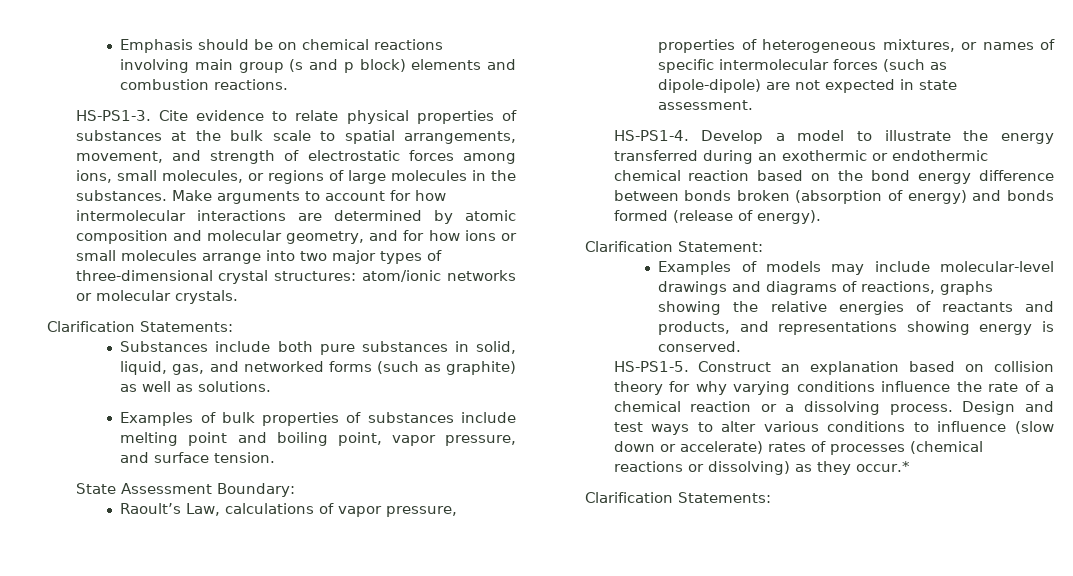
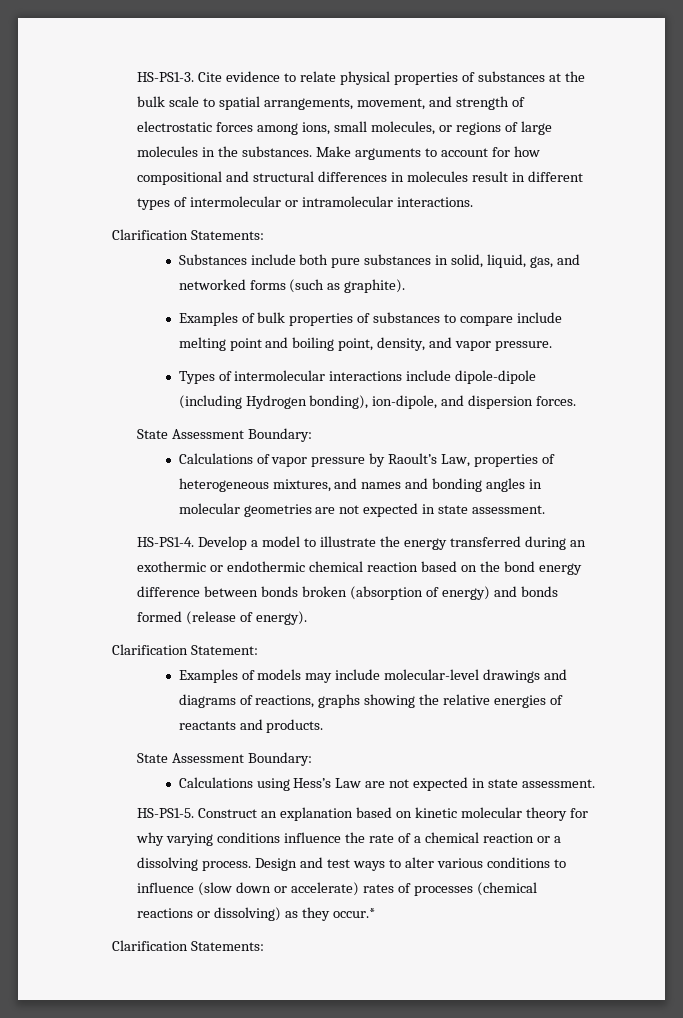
- Emphasis should be on chemical reactions involving main group (s and p block) elements and combustion reactions.
- Make arguments to account for how intermolecular interactions are determined by atomic composition and molecular geometry, and for how ions or small molecules arrange into two major types of three-dimensional crystal structures: atom/ionic networks or molecular crystals.
+ Make arguments to account for how compositional and structural differences in molecules result in different types of intermolecular or intramolecular interactions.
- Substances include both pure substances in solid, liquid, gas, and networked forms (such as graphite) as well as solutions.
+ Substances include both pure substances in solid, liquid, gas, and networked forms (such as graphite).
- Examples of bulk properties of substances include melting point and boiling point, vapor pressure, and surface tension.
+ Examples of bulk properties of substances to compare include melting point and boiling point, density, and vapor pressure.
+ Types of intermolecular interactions include dipole-dipole (including Hydrogen bonding), ion-dipole, and dispersion forces.
  State Assessment Boundary:
- Raoult’s Law, calculations of vapor pressure, properties of heterogeneous mixtures, or names of specific intermolecular forces (such as dipole-dipole) are not expected in state assessment.
+ Calculations of vapor pressure by Raoult’s Law, properties of heterogeneous mixtures, and names and bonding angles in molecular geometries are not expected in state assessment.
- Examples of models may include molecular-level drawings and diagrams of reactions, graphs showing the relative energies of reactants and products, and representations showing energy is conserved.
+ Examples of models may include molecular-level drawings and diagrams of reactions, graphs showing the relative energies of reactants and products.
+ State Assessment Boundary:
+ Calculations using Hess’s Law are not expected in state assessment.
- Construct an explanation based on collision theory for why varying conditions influence the rate of a chemical reaction or a dissolving process.
+ Construct an explanation based on kinetic molecular theory for why varying conditions influence the rate of a chemical reaction or a dissolving process.

